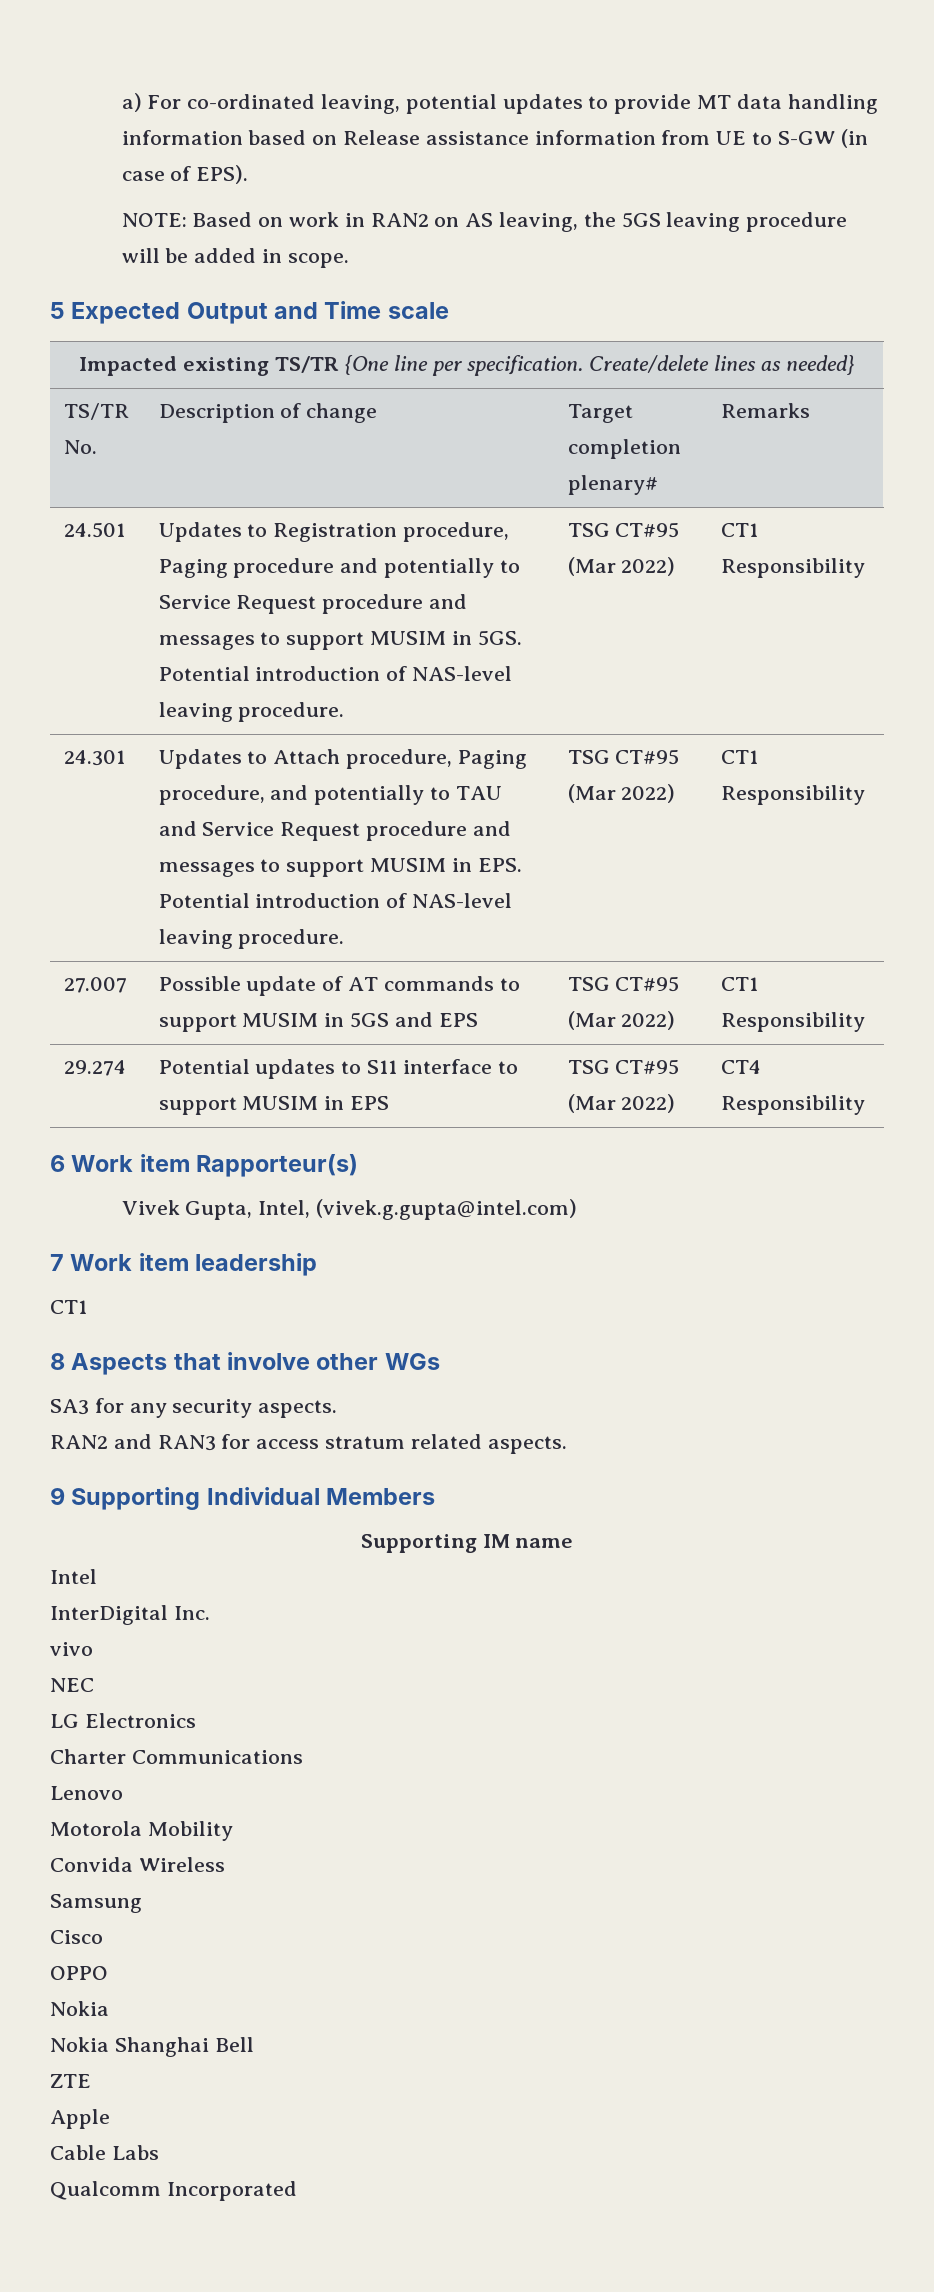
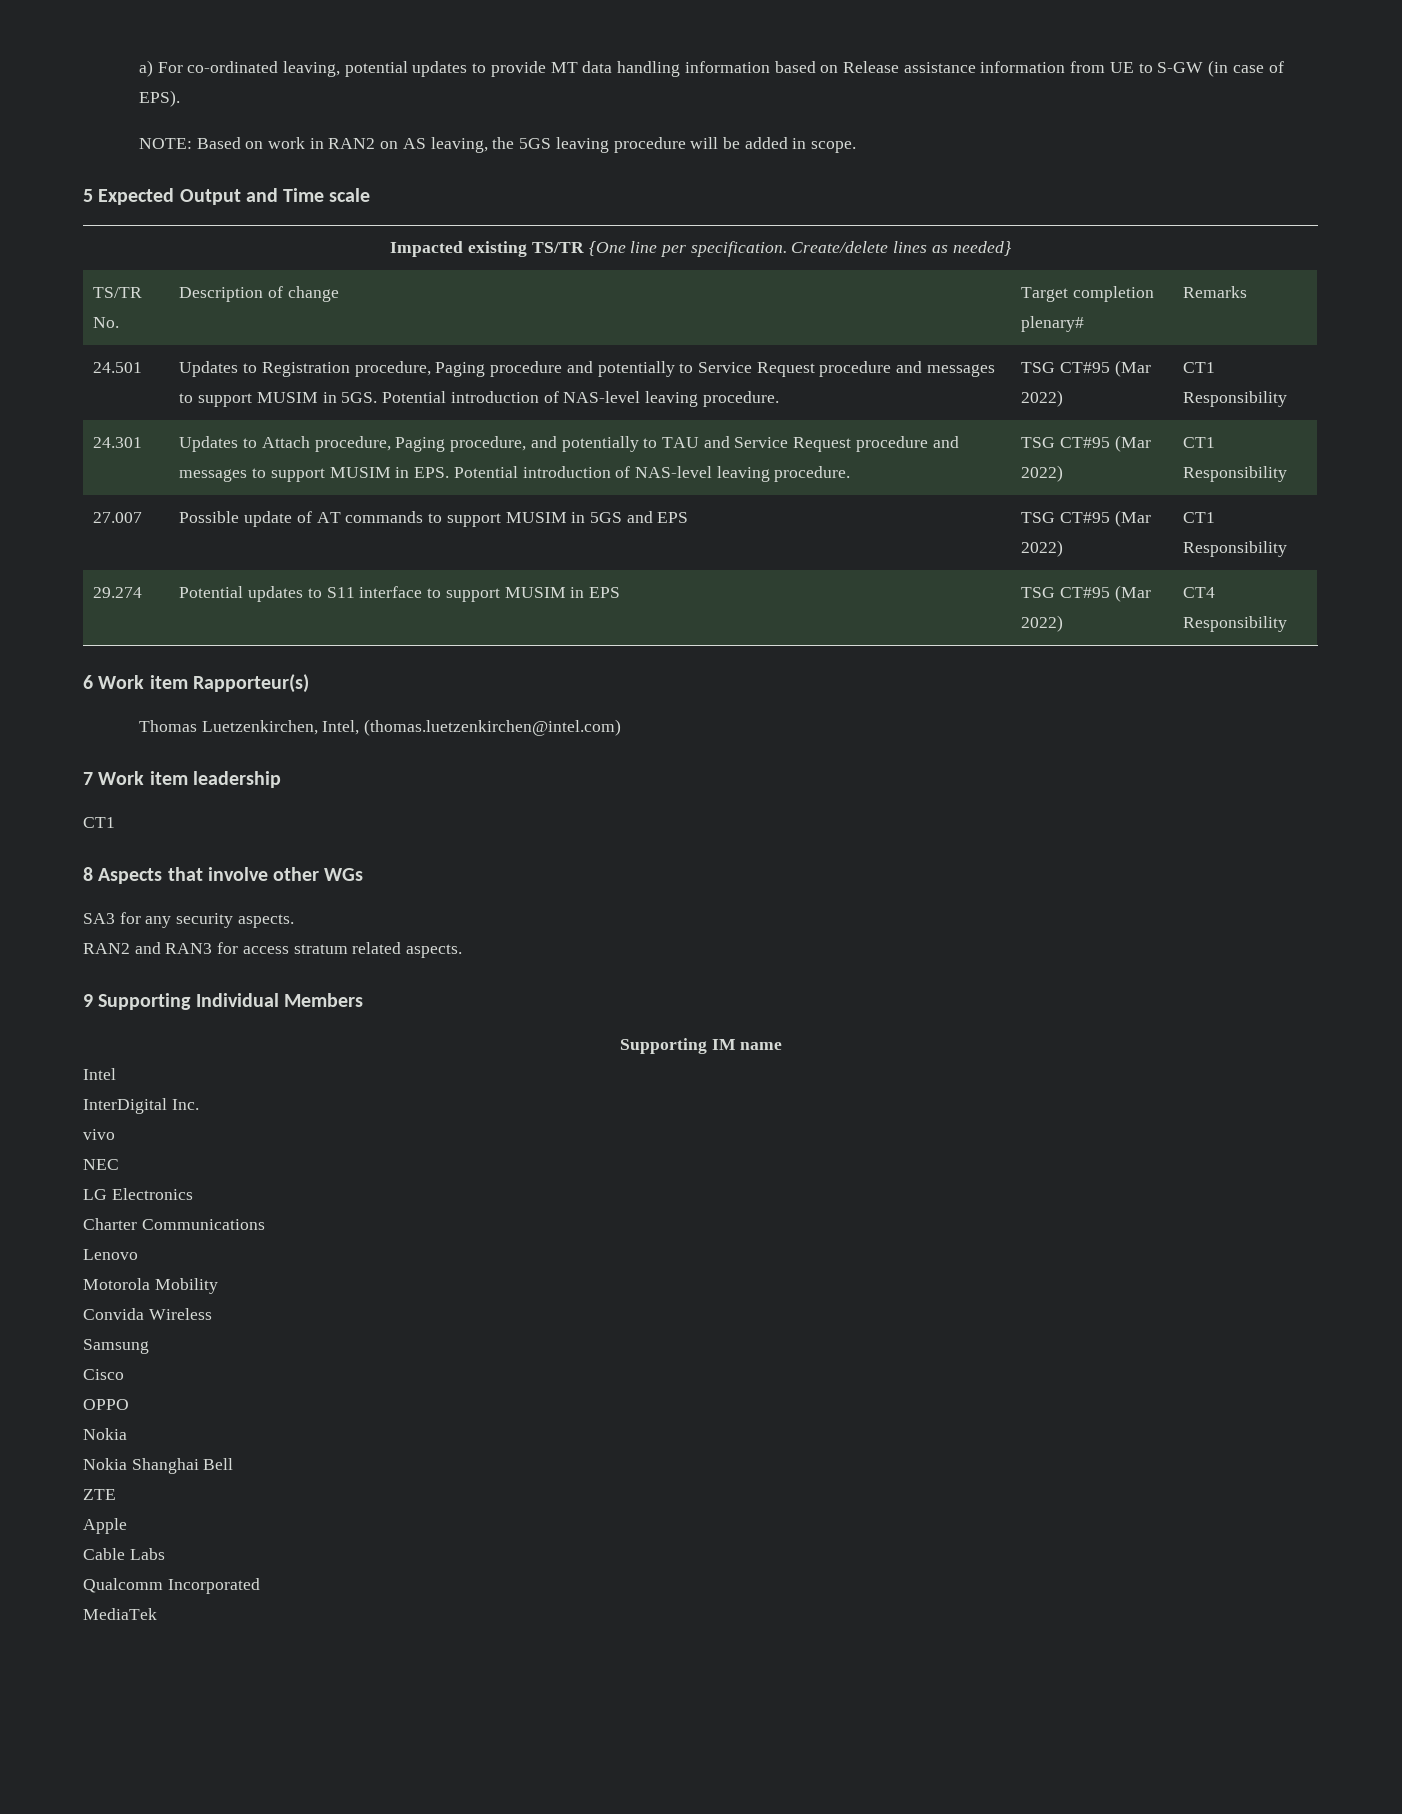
- Vivek Gupta, Intel, (vivek.g.gupta@intel.com)
+ Thomas Luetzenkirchen, Intel, (thomas.luetzenkirchen@intel.com)
+ MediaTek

